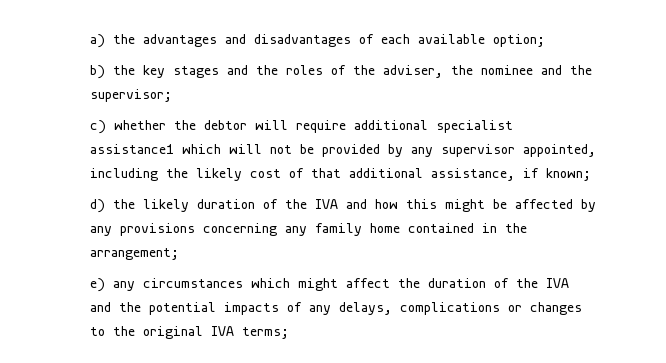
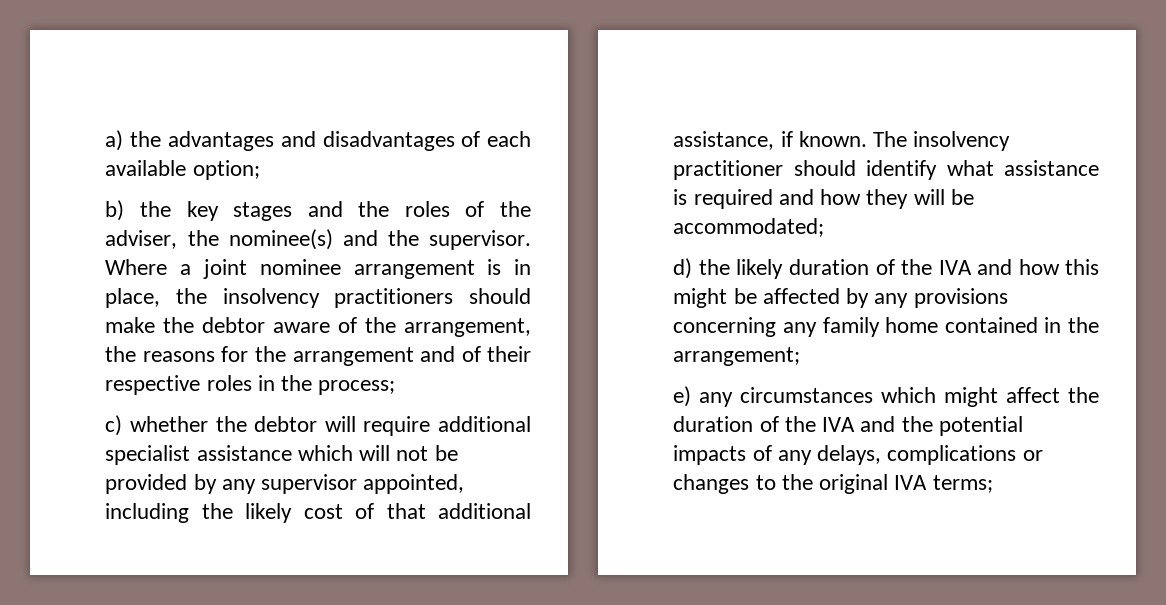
- b) the key stages and the roles of the adviser, the nominee and the supervisor;
+ b) the key stages and the roles of the adviser, the nominee(s) and the supervisor. Where a joint nominee arrangement is in place, the insolvency practitioners should make the debtor aware of the arrangement, the reasons for the arrangement and of their respective roles in the process;
- c) whether the debtor will require additional specialist assistance1 which will not be provided by any supervisor appointed, including the likely cost of that additional assistance, if known;
+ c) whether the debtor will require additional specialist assistance which will not be provided by any supervisor appointed, including the likely cost of that additional assistance, if known. The insolvency practitioner should identify what assistance is required and how they will be accommodated;

